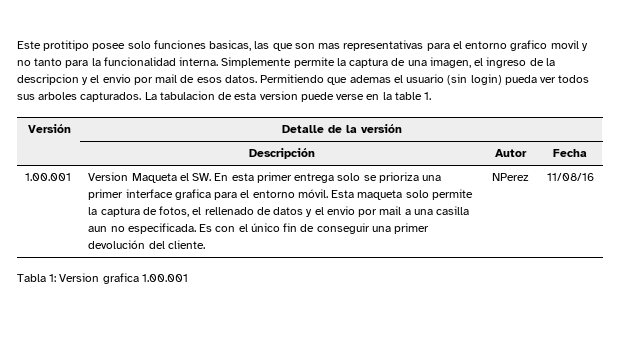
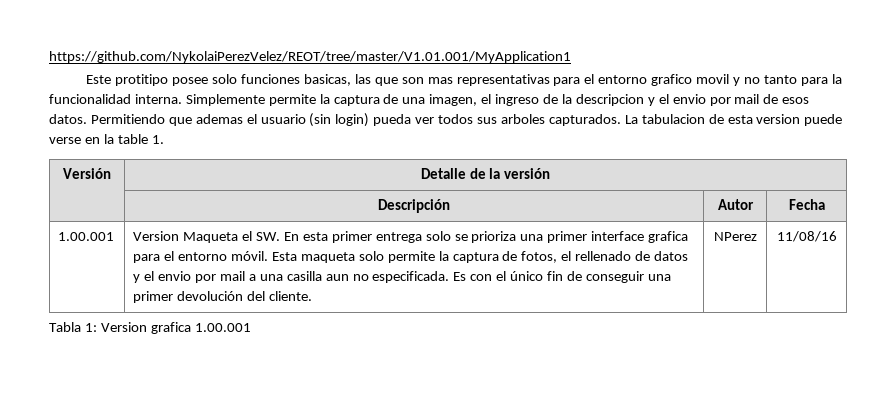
+ https://github.com/NykolaiPerezVelez/REOT/tree/master/V1.01.001/MyApplication1

